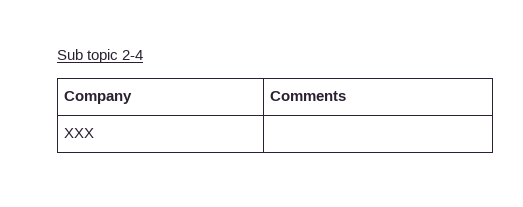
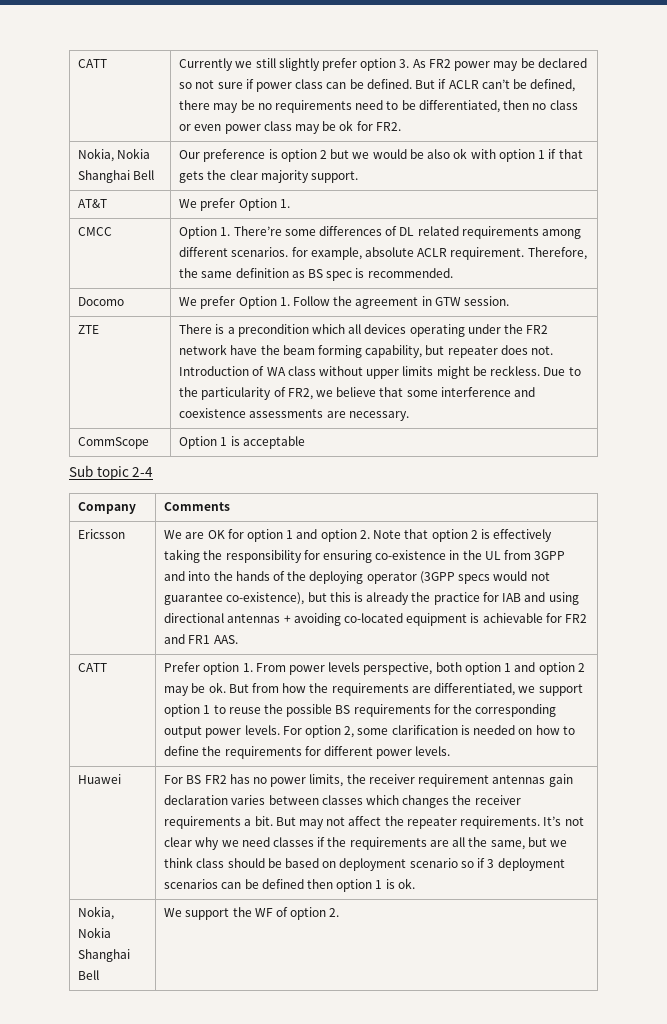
+ CATT | Currently we still slightly prefer option 3. As FR2 power may be declared so not sure if power class can be defined. But if ACLR can’t be defined, there may be no requirements need to be differentiated, then no class or even power class may be ok for FR2.
+ Nokia, Nokia Shanghai Bell | Our preference is option 2 but we would be also ok with option 1 if that gets the clear majority support.
+ AT&T | We prefer Option 1.
+ CMCC | Option 1. There’re some differences of DL related requirements among different scenarios. for example, absolute ACLR requirement. Therefore, the same definition as BS spec is recommended.
+ Docomo | We prefer Option 1. Follow the agreement in GTW session.
+ ZTE | There is a precondition which all devices operating under the FR2 network have the beam forming capability, but repeater does not. Introduction of WA class without upper limits might be reckless. Due to the particularity of FR2, we believe that some interference and coexistence assessments are necessary.
+ CommScope | Option 1 is acceptable
- XXX
+ Ericsson | We are OK for option 1 and option 2. Note that option 2 is effectively taking the responsibility for ensuring co-existence in the UL from 3GPP and into the hands of the deploying operator (3GPP specs would not guarantee co-existence), but this is already the practice for IAB and using directional antennas + avoiding co-located equipment is achievable for FR2 and FR1 AAS.
+ CATT | Prefer option 1. From power levels perspective, both option 1 and option 2 may be ok. But from how the requirements are differentiated, we support option 1 to reuse the possible BS requirements for the corresponding output power levels. For option 2, some clarification is needed on how to define the requirements for different power levels.
+ Huawei | For BS FR2 has no power limits, the receiver requirement antennas gain declaration varies between classes which changes the receiver requirements a bit. But may not affect the repeater requirements. It’s not clear why we need classes if the requirements are all the same, but we think class should be based on deployment scenario so if 3 deployment scenarios can be defined then option 1 is ok.
+ Nokia, Nokia Shanghai Bell | We support the WF of option 2.

